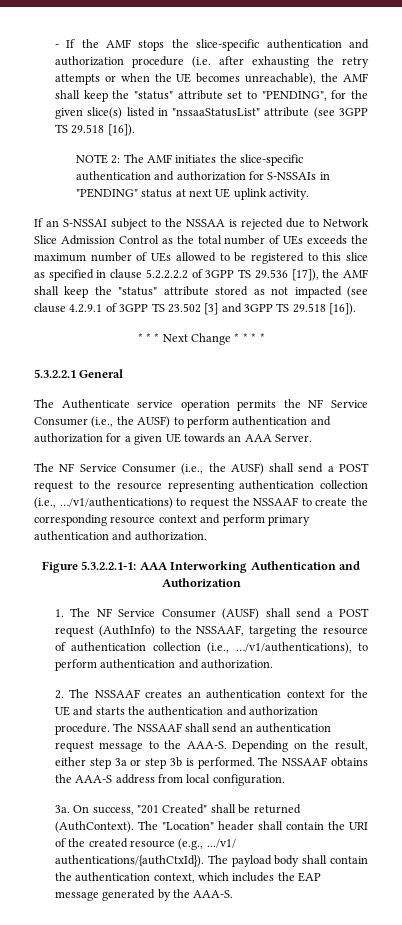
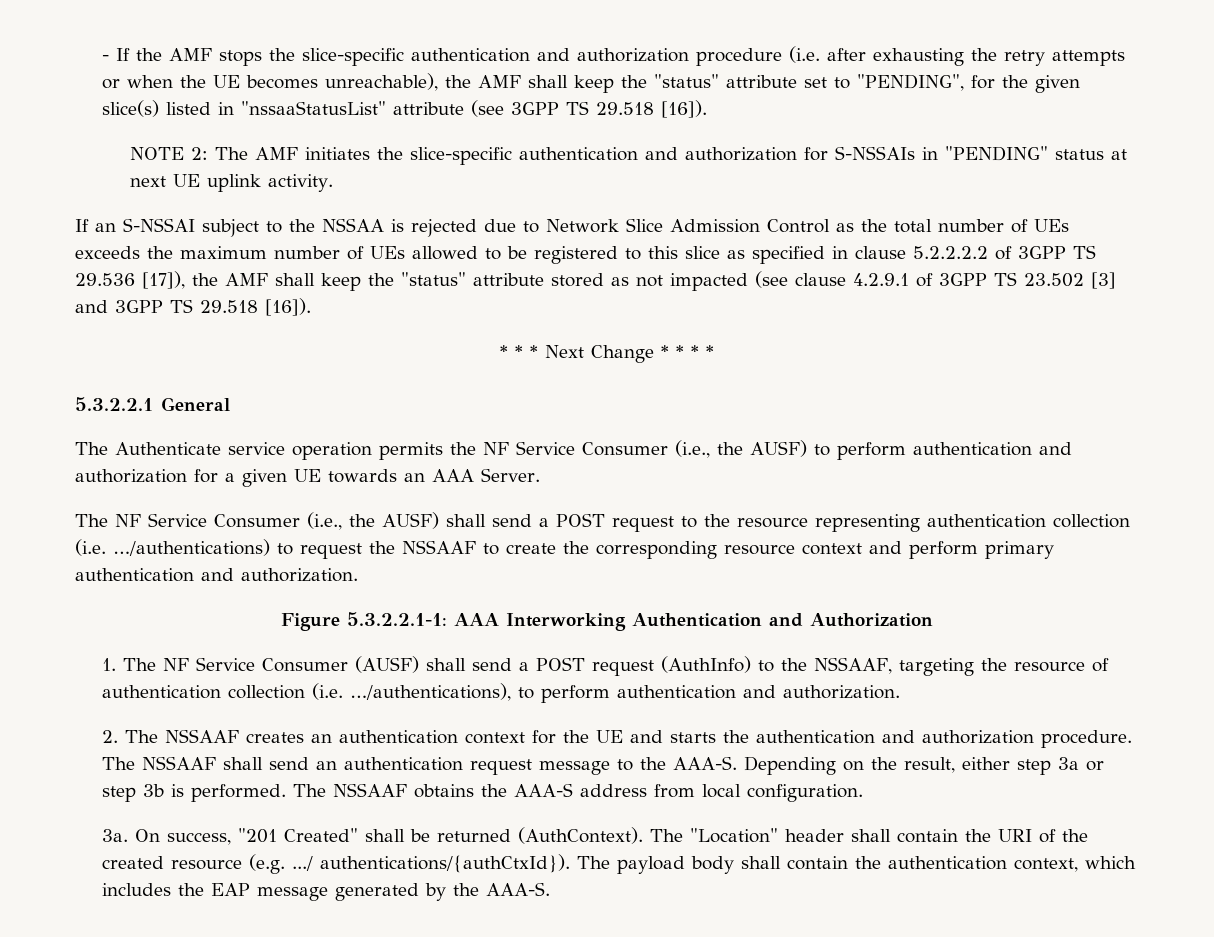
- The NF Service Consumer (i.e., the AUSF) shall send a POST request to the resource representing authentication collection (i.e., …/v1/authentications) to request the NSSAAF to create the corresponding resource context and perform primary authentication and authorization.
+ The NF Service Consumer (i.e., the AUSF) shall send a POST request to the resource representing authentication collection (i.e. …/authentications) to request the NSSAAF to create the corresponding resource context and perform primary authentication and authorization.
- 1. The NF Service Consumer (AUSF) shall send a POST request (AuthInfo) to the NSSAAF, targeting the resource of authentication collection (i.e., …/v1/authentications), to perform authentication and authorization.
+ 1. The NF Service Consumer (AUSF) shall send a POST request (AuthInfo) to the NSSAAF, targeting the resource of authentication collection (i.e. …/authentications), to perform authentication and authorization.
- The "Location" header shall contain the URI of the created resource (e.g., .../v1/ authentications/{authCtxId}).
+ The "Location" header shall contain the URI of the created resource (e.g. .../ authentications/{authCtxId}).

